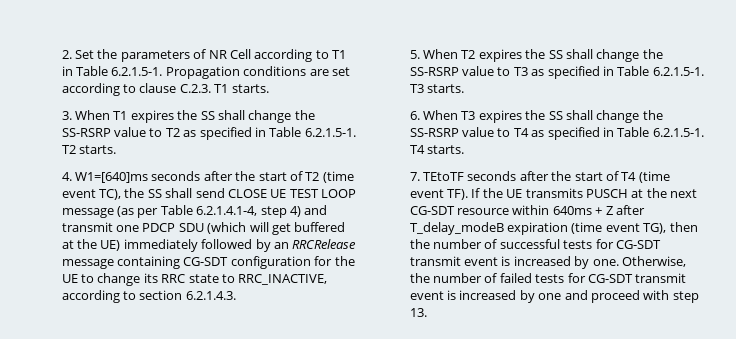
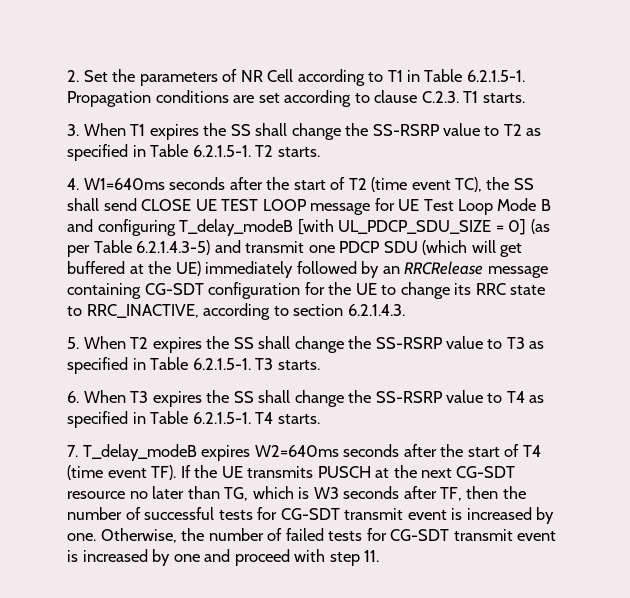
- 4. W1=[640]ms seconds after the start of T2 (time event TC), the SS shall send CLOSE UE TEST LOOP message (as per Table 6.2.1.4.1-4, step 4) and transmit one PDCP SDU (which will get buffered at the UE) immediately followed by an RRCRelease message containing CG-SDT configuration for the UE to change its RRC state to RRC_INACTIVE, according to section 6.2.1.4.3.
+ 4. W1=640ms seconds after the start of T2 (time event TC), the SS shall send CLOSE UE TEST LOOP message for UE Test Loop Mode B and configuring T_delay_modeB [with UL_PDCP_SDU_SIZE = 0] (as per Table 6.2.1.4.3-5) and transmit one PDCP SDU (which will get buffered at the UE) immediately followed by an RRCRelease message containing CG-SDT configuration for the UE to change its RRC state to RRC_INACTIVE, according to section 6.2.1.4.3.
- 7. TEtoTF seconds after the start of T4 (time event TF). If the UE transmits PUSCH at the next CG-SDT resource within 640ms + Z after T_delay_modeB expiration (time event TG), then the number of successful tests for CG-SDT transmit event is increased by one.
+ 7. T_delay_modeB expires W2=640ms seconds after the start of T4 (time event TF). If the UE transmits PUSCH at the next CG-SDT resource no later than TG, which is W3 seconds after TF, then the number of successful tests for CG-SDT transmit event is increased by one.
- Otherwise, the number of failed tests for CG-SDT transmit event is increased by one and proceed with step 13.
+ Otherwise, the number of failed tests for CG-SDT transmit event is increased by one and proceed with step 11.

